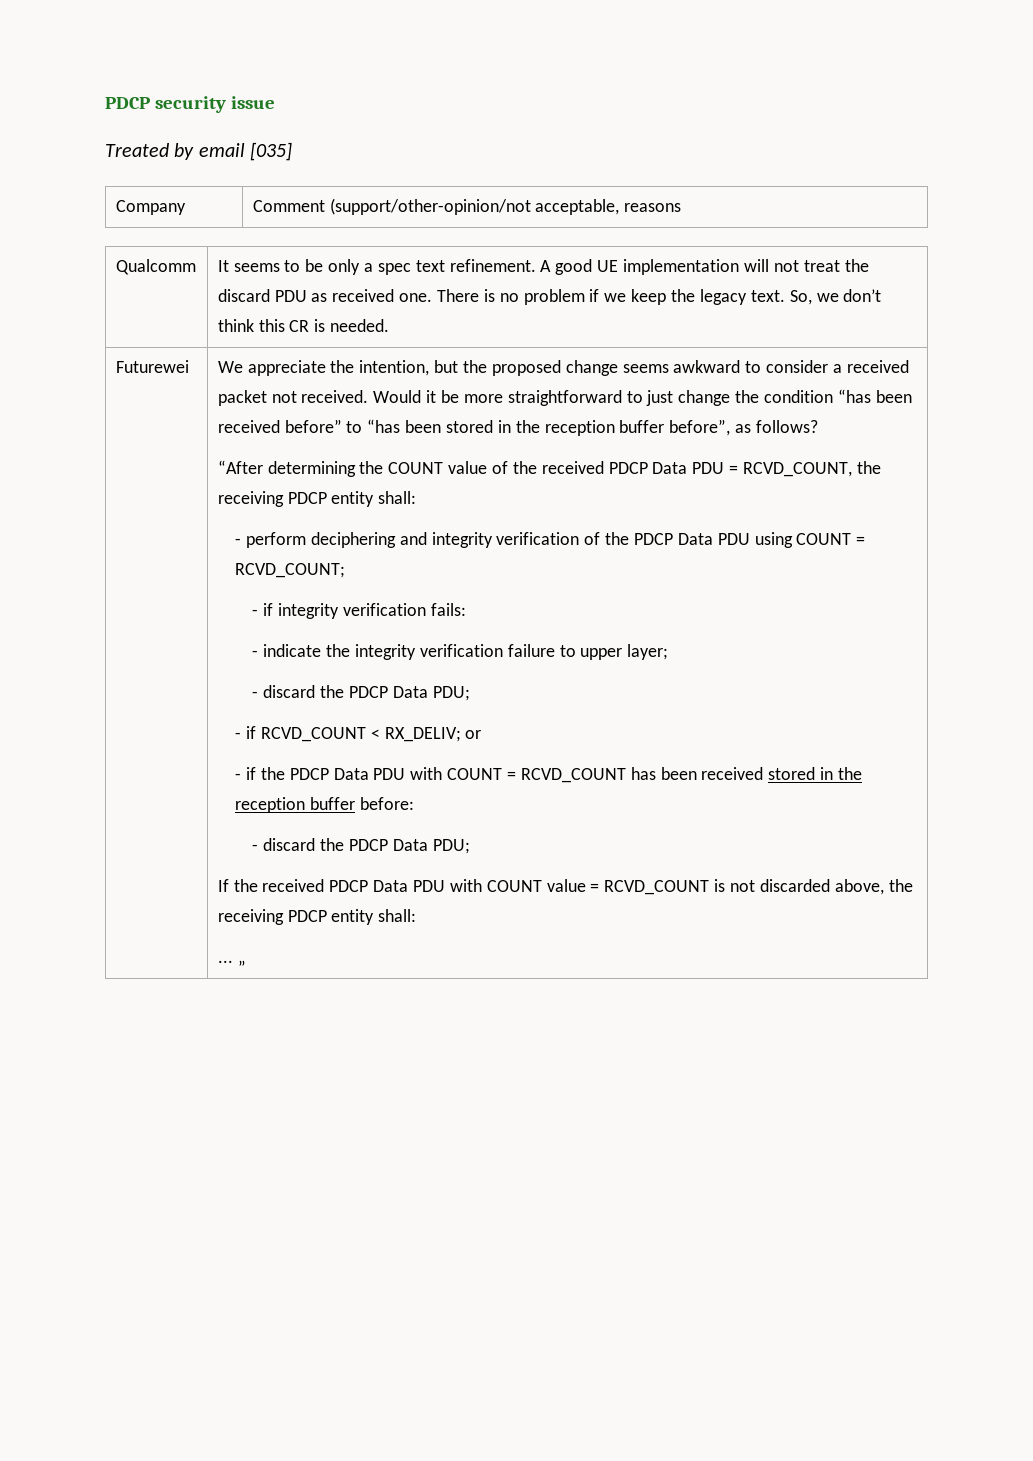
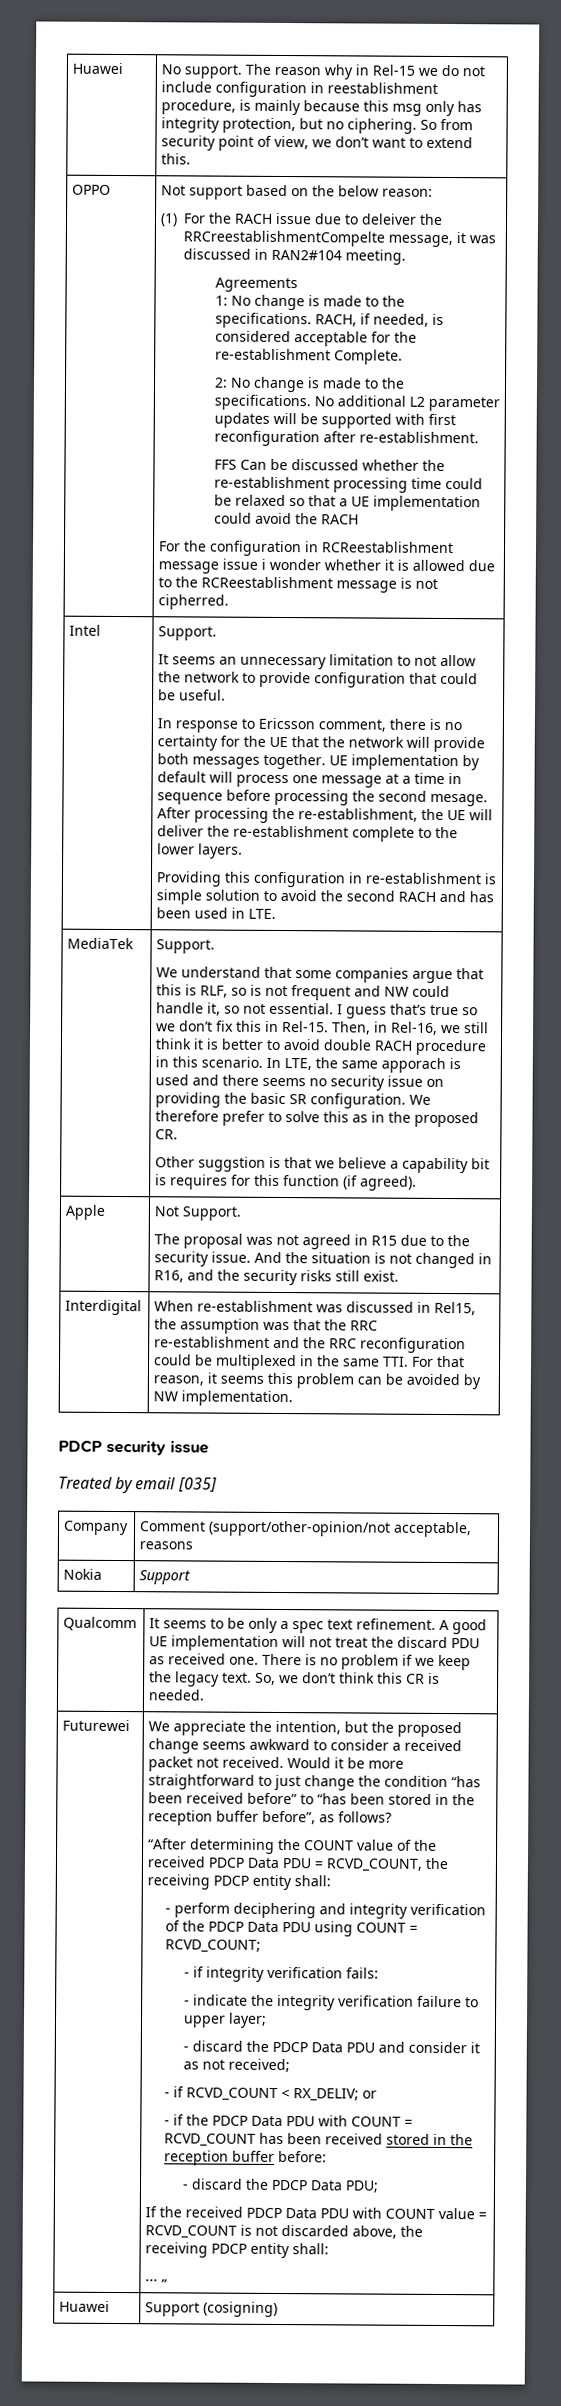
+ Huawei | No support. The reason why in Rel-15 we do not include configuration in reestablishment procedure, is mainly because this msg only has integrity protection, but no ciphering. So from security point of view, we don’t want to extend this.
+ OPPO | Not support based on the below reason:
+ (1) For the RACH issue due to deleiver the RRCreestablishmentCompelte message, it was discussed in RAN2#104 meeting.
+ Agreements
+ 1: No change is made to the specifications. RACH, if needed, is considered acceptable for the re-establishment Complete.
+ 2: No change is made to the specifications. No additional L2 parameter updates will be supported with first reconfiguration after re-establishment.
+ FFS Can be discussed whether the re-establishment processing time could be relaxed so that a UE implementation could avoid the RACH
+ For the configuration in RCReestablishment message issue i wonder whether it is allowed due to the RCReestablishment message is not cipherred.
+ Intel | Support.
+ It seems an unnecessary limitation to not allow the network to provide configuration that could be useful.
+ In response to Ericsson comment, there is no certainty for the UE that the network will provide both messages together. UE implementation by default will process one message at a time in sequence before processing the second mesage. After processing the re-establishment, the UE will deliver the re-establishment complete to the lower layers.
+ Providing this configuration in re-establishment is simple solution to avoid the second RACH and has been used in LTE.
+ MediaTek | Support.
+ We understand that some companies argue that this is RLF, so is not frequent and NW could handle it, so not essential. I guess that’s true so we don’t fix this in Rel-15. Then, in Rel-16, we still think it is better to avoid double RACH procedure in this scenario. In LTE, the same apporach is used and there seems no security issue on providing the basic SR configuration. We therefore prefer to solve this as in the proposed CR.
+ Other suggstion is that we believe a capability bit is requires for this function (if agreed).
+ Apple | Not Support.
+ The proposal was not agreed in R15 due to the security issue. And the situation is not changed in R16, and the security risks still exist.
+ Interdigital | When re-establishment was discussed in Rel15, the assumption was that the RRC re-establishment and the RRC reconfiguration could be multiplexed in the same TTI. For that reason, it seems this problem can be avoided by NW implementation.
+ Nokia | Support
  - indicate the integrity verification failure to upper layer;
- - discard the PDCP Data PDU;
+ - discard the PDCP Data PDU and consider it as not received;
+ Huawei | Support (cosigning)

